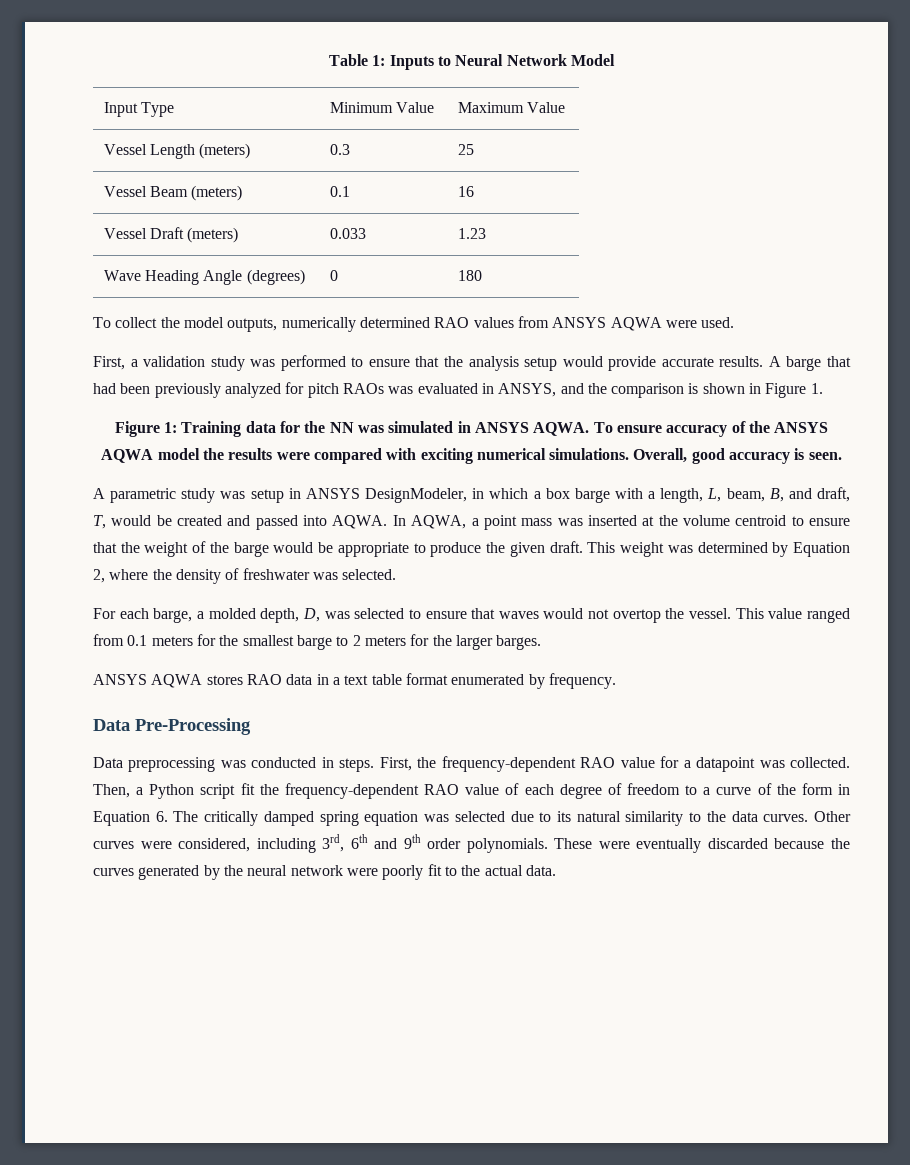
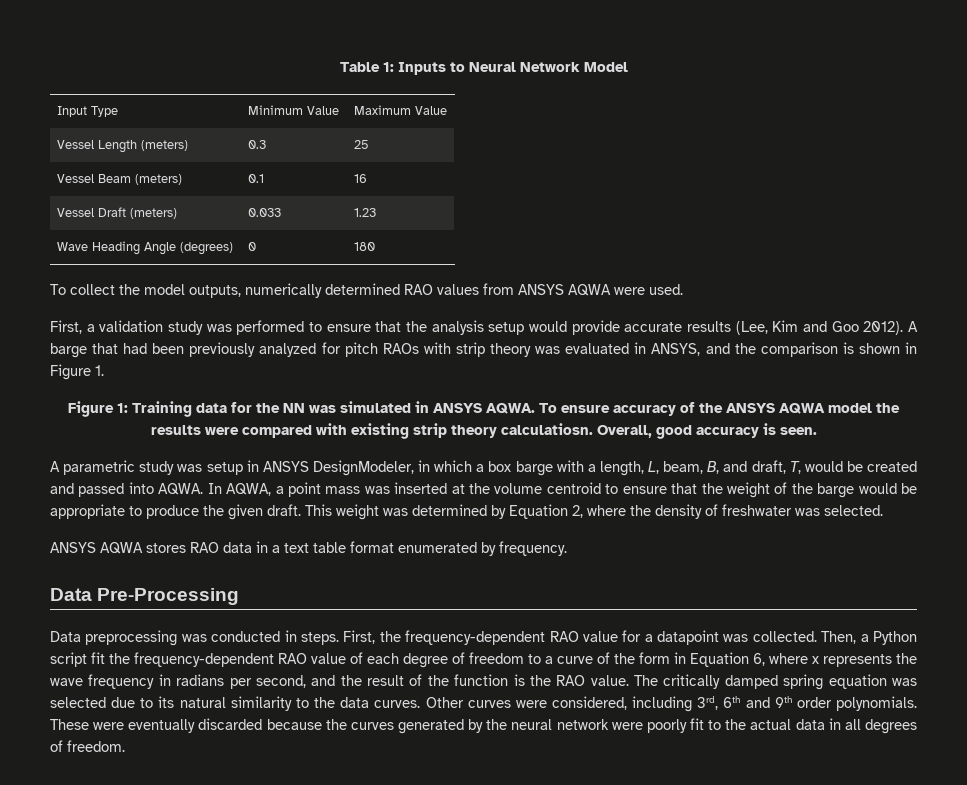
- First, a validation study was performed to ensure that the analysis setup would provide accurate results.
+ First, a validation study was performed to ensure that the analysis setup would provide accurate results (Lee, Kim and Goo 2012).
- A barge that had been previously analyzed for pitch RAOs was evaluated in ANSYS, and the comparison is shown in Figure 1.
+ A barge that had been previously analyzed for pitch RAOs with strip theory was evaluated in ANSYS, and the comparison is shown in Figure 1.
- To ensure accuracy of the ANSYS AQWA model the results were compared with exciting numerical simulations.
+ To ensure accuracy of the ANSYS AQWA model the results were compared with existing strip theory calculatiosn.
- For each barge, a molded depth, D, was selected to ensure that waves would not overtop the vessel. This value ranged from 0.1 meters for the smallest barge to 2 meters for the larger barges.
- Then, a Python script fit the frequency-dependent RAO value of each degree of freedom to a curve of the form in Equation 6. The critically damped spring equation was selected due to its natural similarity to the data curves.
+ Then, a Python script fit the frequency-dependent RAO value of each degree of freedom to a curve of the form in Equation 6, where x represents the wave frequency in radians per second, and the result of the function is the RAO value. The critically damped spring equation was selected due to its natural similarity to the data curves.
- These were eventually discarded because the curves generated by the neural network were poorly fit to the actual data.
+ These were eventually discarded because the curves generated by the neural network were poorly fit to the actual data in all degrees of freedom.

